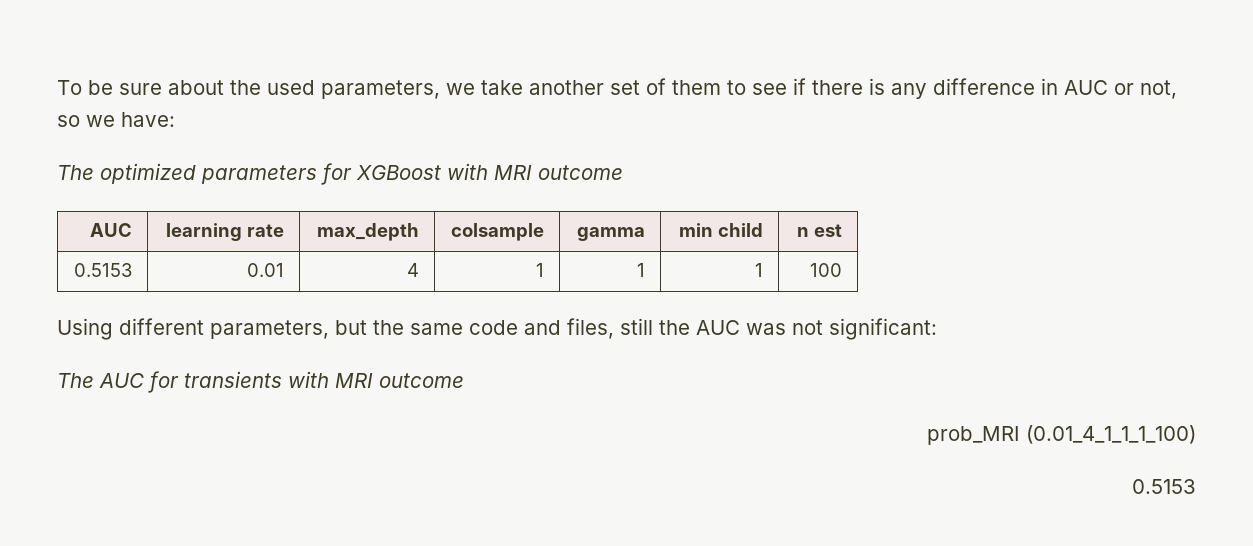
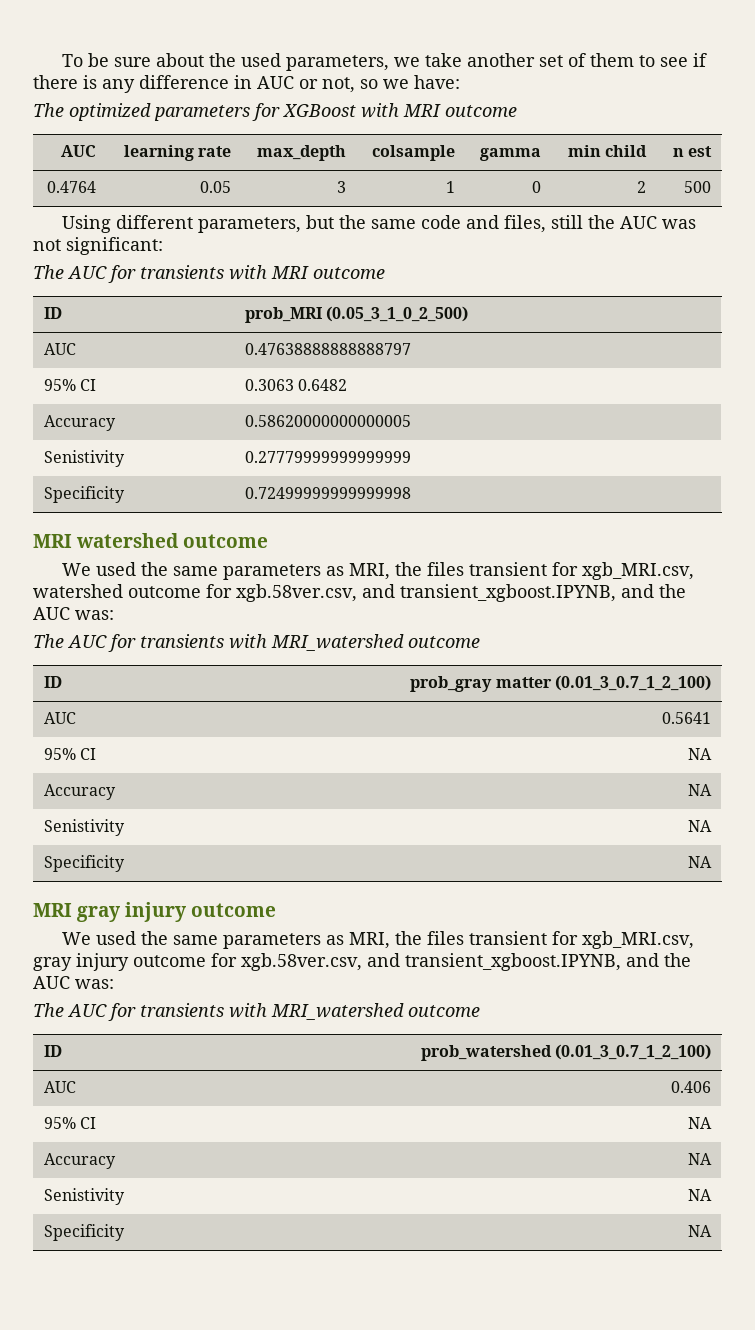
- 0.5153 | 0.01 | 4 | 1 | 1 | 1 | 100
+ 0.4764 | 0.05 | 3 | 1 | 0 | 2 | 500
- prob_MRI (0.01_4_1_1_1_100)
- 0.5153
+ ID | prob_MRI (0.05_3_1_0_2_500)
+ AUC | 0.47638888888888797
+ 95% CI | 0.3063 0.6482
+ Accuracy | 0.58620000000000005
+ Senistivity | 0.27779999999999999
+ Specificity | 0.72499999999999998
+ MRI watershed outcome
+ We used the same parameters as MRI, the files transient for xgb_MRI.csv, watershed outcome for xgb.58ver.csv, and transient_xgboost.IPYNB, and the AUC was:
+ The AUC for transients with MRI_watershed outcome
+ ID | prob_gray matter (0.01_3_0.7_1_2_100)
+ AUC | 0.5641
+ 95% CI | NA
+ Accuracy | NA
+ Senistivity | NA
+ Specificity | NA
+ MRI gray injury outcome
+ We used the same parameters as MRI, the files transient for xgb_MRI.csv, gray injury outcome for xgb.58ver.csv, and transient_xgboost.IPYNB, and the AUC was:
+ The AUC for transients with MRI_watershed outcome
+ ID | prob_watershed (0.01_3_0.7_1_2_100)
+ AUC | 0.406
+ 95% CI | NA
+ Accuracy | NA
+ Senistivity | NA
+ Specificity | NA

